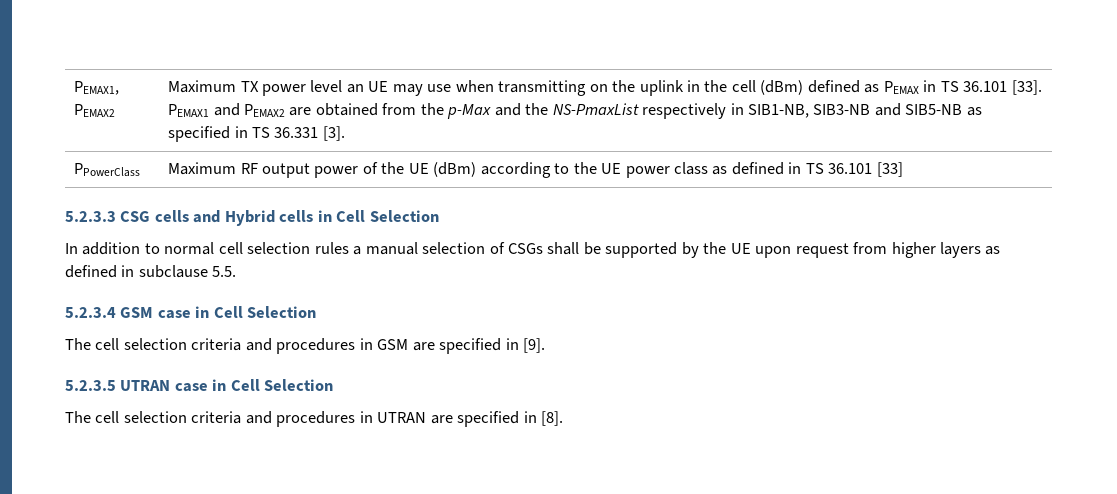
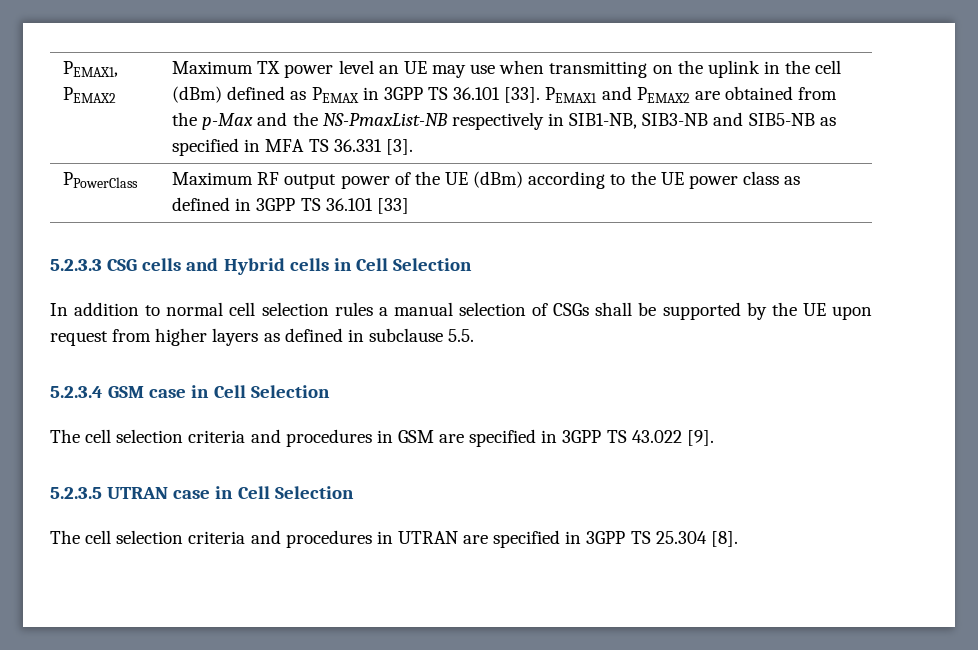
- Maximum TX power level an UE may use when transmitting on the uplink in the cell (dBm) defined as PEMAX in TS 36.101 [33].
+ Maximum TX power level an UE may use when transmitting on the uplink in the cell (dBm) defined as PEMAX in 3GPP TS 36.101 [33].
- PEMAX1 and PEMAX2 are obtained from the p-Max and the NS-PmaxList respectively in SIB1-NB, SIB3-NB and SIB5-NB as specified in TS 36.331 [3].
+ PEMAX1 and PEMAX2 are obtained from the p-Max and the NS-PmaxList-NB respectively in SIB1-NB, SIB3-NB and SIB5-NB as specified in MFA TS 36.331 [3].
- PPowerClass | Maximum RF output power of the UE (dBm) according to the UE power class as defined in TS 36.101 [33]
+ PPowerClass | Maximum RF output power of the UE (dBm) according to the UE power class as defined in 3GPP TS 36.101 [33]
- The cell selection criteria and procedures in GSM are specified in [9].
+ The cell selection criteria and procedures in GSM are specified in 3GPP TS 43.022 [9].
- The cell selection criteria and procedures in UTRAN are specified in [8].
+ The cell selection criteria and procedures in UTRAN are specified in 3GPP TS 25.304 [8].

